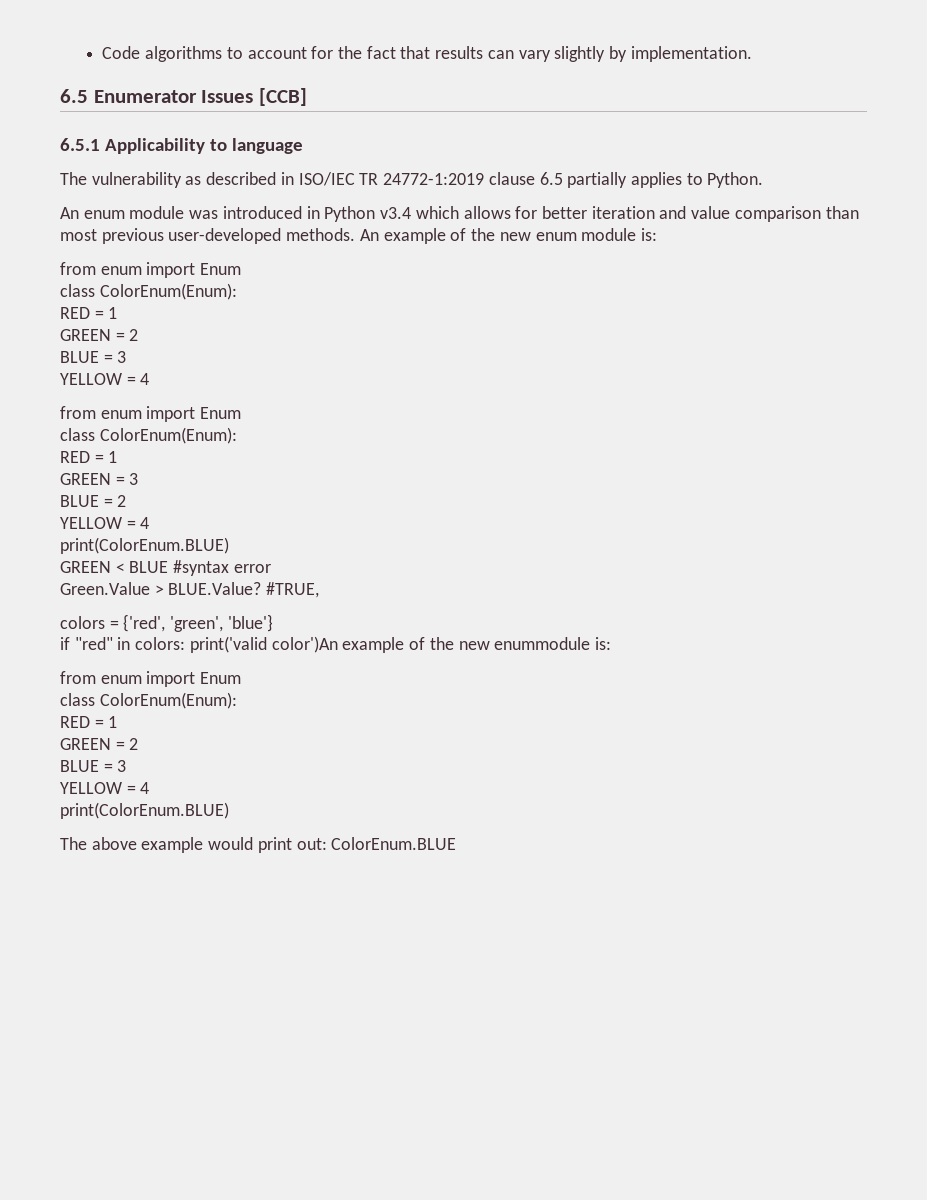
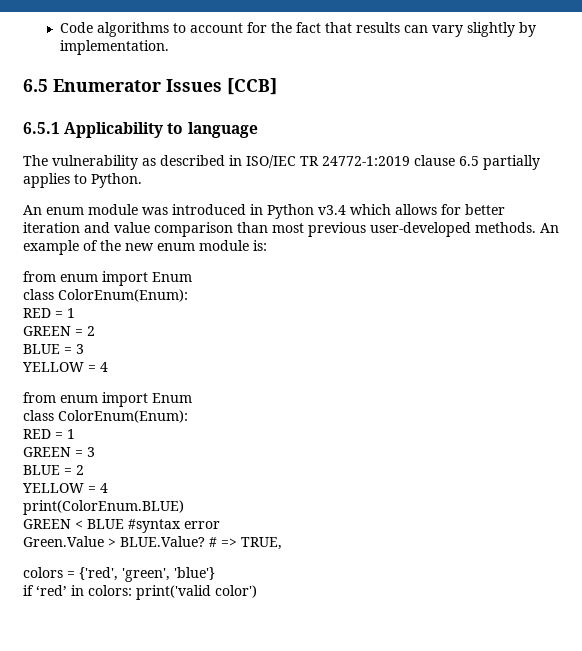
- #TRUE,
+ # => TRUE,
- if "red" in colors: print('valid color')An example of the new enummodule is:
- from enum import Enum
- class ColorEnum(Enum):
- RED = 1
- GREEN = 2
- BLUE = 3
- YELLOW = 4
- print(ColorEnum.BLUE)
- The above example would print out: ColorEnum.BLUE
+ if ‘red’ in colors: print('valid color')

